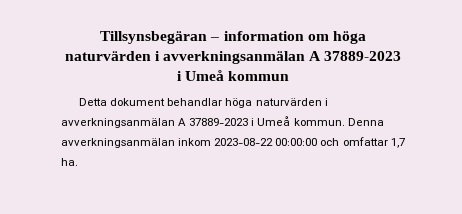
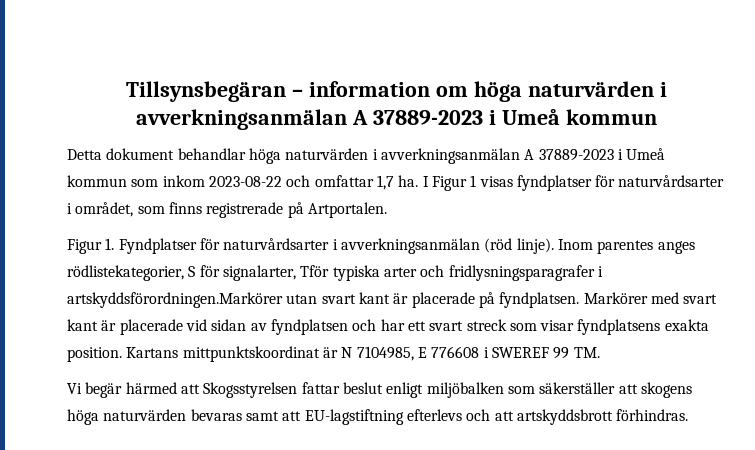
- Detta dokument behandlar höga naturvärden i avverkningsanmälan A 37889-2023 i Umeå kommun. Denna avverkningsanmälan inkom 2023-08-22 00:00:00 och omfattar 1,7 ha.
+ Detta dokument behandlar höga naturvärden i avverkningsanmälan A 37889-2023 i Umeå kommun som inkom 2023-08-22 och omfattar 1,7 ha.
+ I Figur 1 visas fyndplatser för naturvårdsarter i området, som finns registrerade på Artportalen.
+ Figur 1. Fyndplatser för naturvårdsarter i avverkningsanmälan (röd linje). Inom parentes anges rödlistekategorier, S för signalarter, Tför typiska arter och fridlysningsparagrafer i artskyddsförordningen.Markörer utan svart kant är placerade på fyndplatsen. Markörer med svart kant är placerade vid sidan av fyndplatsen och har ett svart streck som visar fyndplatsens exakta position. Kartans mittpunktskoordinat är N 7104985, E 776608 i SWEREF 99 TM.
+ Vi begär härmed att Skogsstyrelsen fattar beslut enligt miljöbalken som säkerställer att skogens höga naturvärden bevaras samt att EU-lagstiftning efterlevs och att artskyddsbrott förhindras.

